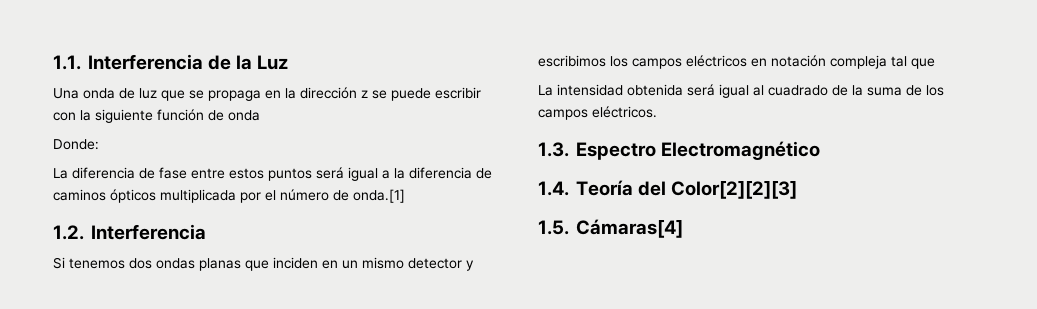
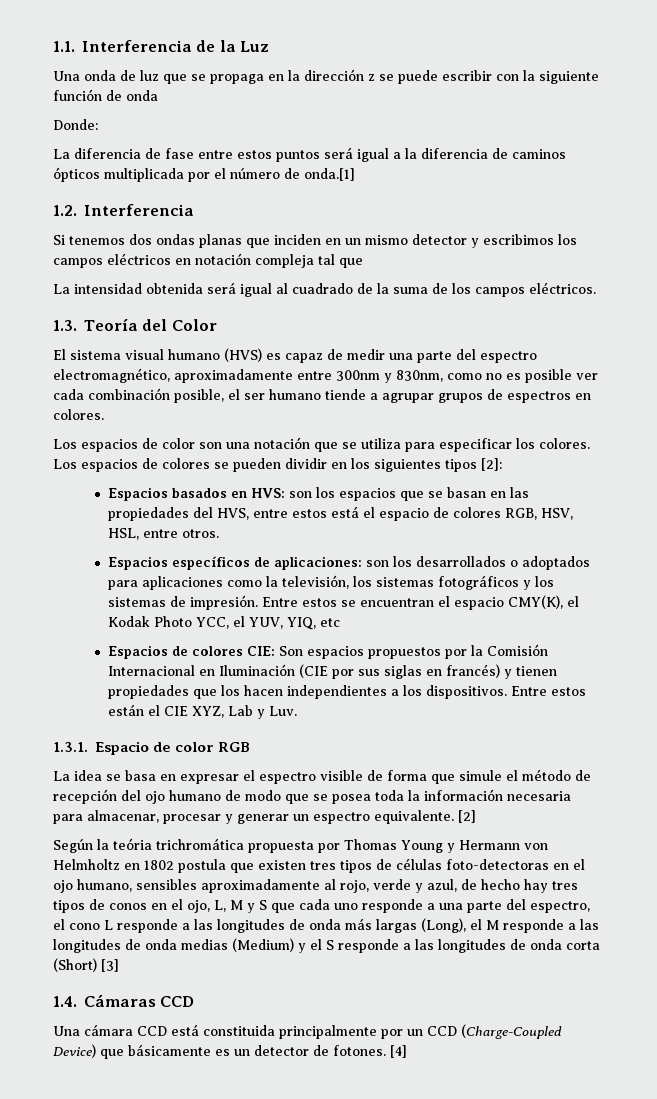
- 1.3. Espectro Electromagnético
- 1.4. Teoría del Color[2][2][3]
- 1.5. Cámaras[4]
+ 1.3. Teoría del Color
+ El sistema visual humano (HVS) es capaz de medir una parte del espectro electromagnético, aproximadamente entre 300nm y 830nm, como no es posible ver cada combinación posible, el ser humano tiende a agrupar grupos de espectros en colores.
+ Los espacios de color son una notación que se utiliza para especificar los colores. Los espacios de colores se pueden dividir en los siguientes tipos [2]:
+ Espacios basados en HVS: son los espacios que se basan en las propiedades del HVS, entre estos está el espacio de colores RGB, HSV, HSL, entre otros.
+ Espacios específicos de aplicaciones: son los desarrollados o adoptados para aplicaciones como la televisión, los sistemas fotográficos y los sistemas de impresión. Entre estos se encuentran el espacio CMY(K), el Kodak Photo YCC, el YUV, YIQ, etc
+ Espacios de colores CIE: Son espacios propuestos por la Comisión Internacional en Iluminación (CIE por sus siglas en francés) y tienen propiedades que los hacen independientes a los dispositivos. Entre estos están el CIE XYZ, Lab y Luv.
+ 1.3.1. Espacio de color RGB
+ La idea se basa en expresar el espectro visible de forma que simule el método de recepción del ojo humano de modo que se posea toda la información necesaria para almacenar, procesar y generar un espectro equivalente. [2]
+ Según la teória trichromática propuesta por Thomas Young y Hermann von Helmholtz en 1802 postula que existen tres tipos de células foto-detectoras en el ojo humano, sensibles aproximadamente al rojo, verde y azul, de hecho hay tres tipos de conos en el ojo, L, M y S que cada uno responde a una parte del espectro, el cono L responde a las longitudes de onda más largas (Long), el M responde a las longitudes de onda medias (Medium) y el S responde a las longitudes de onda corta (Short) [3]
+ 1.4. Cámaras CCD
+ Una cámara CCD está constituida principalmente por un CCD (Charge-Coupled Device) que básicamente es un detector de fotones. [4]

